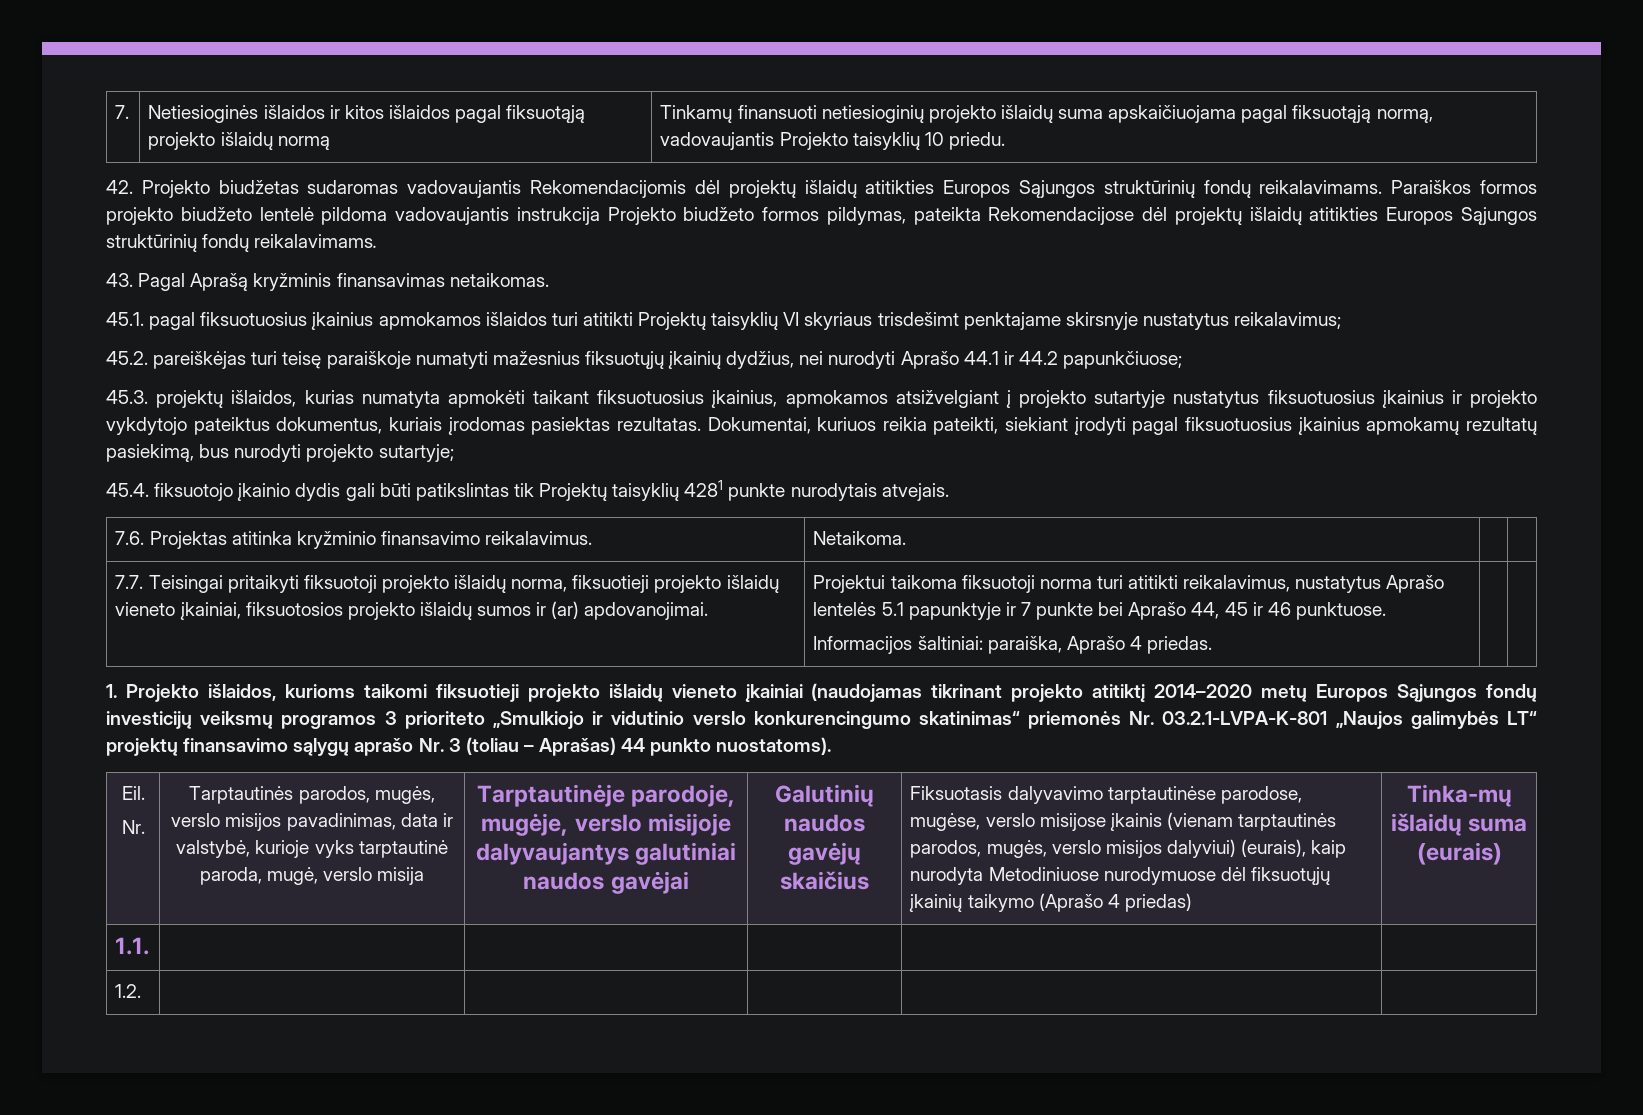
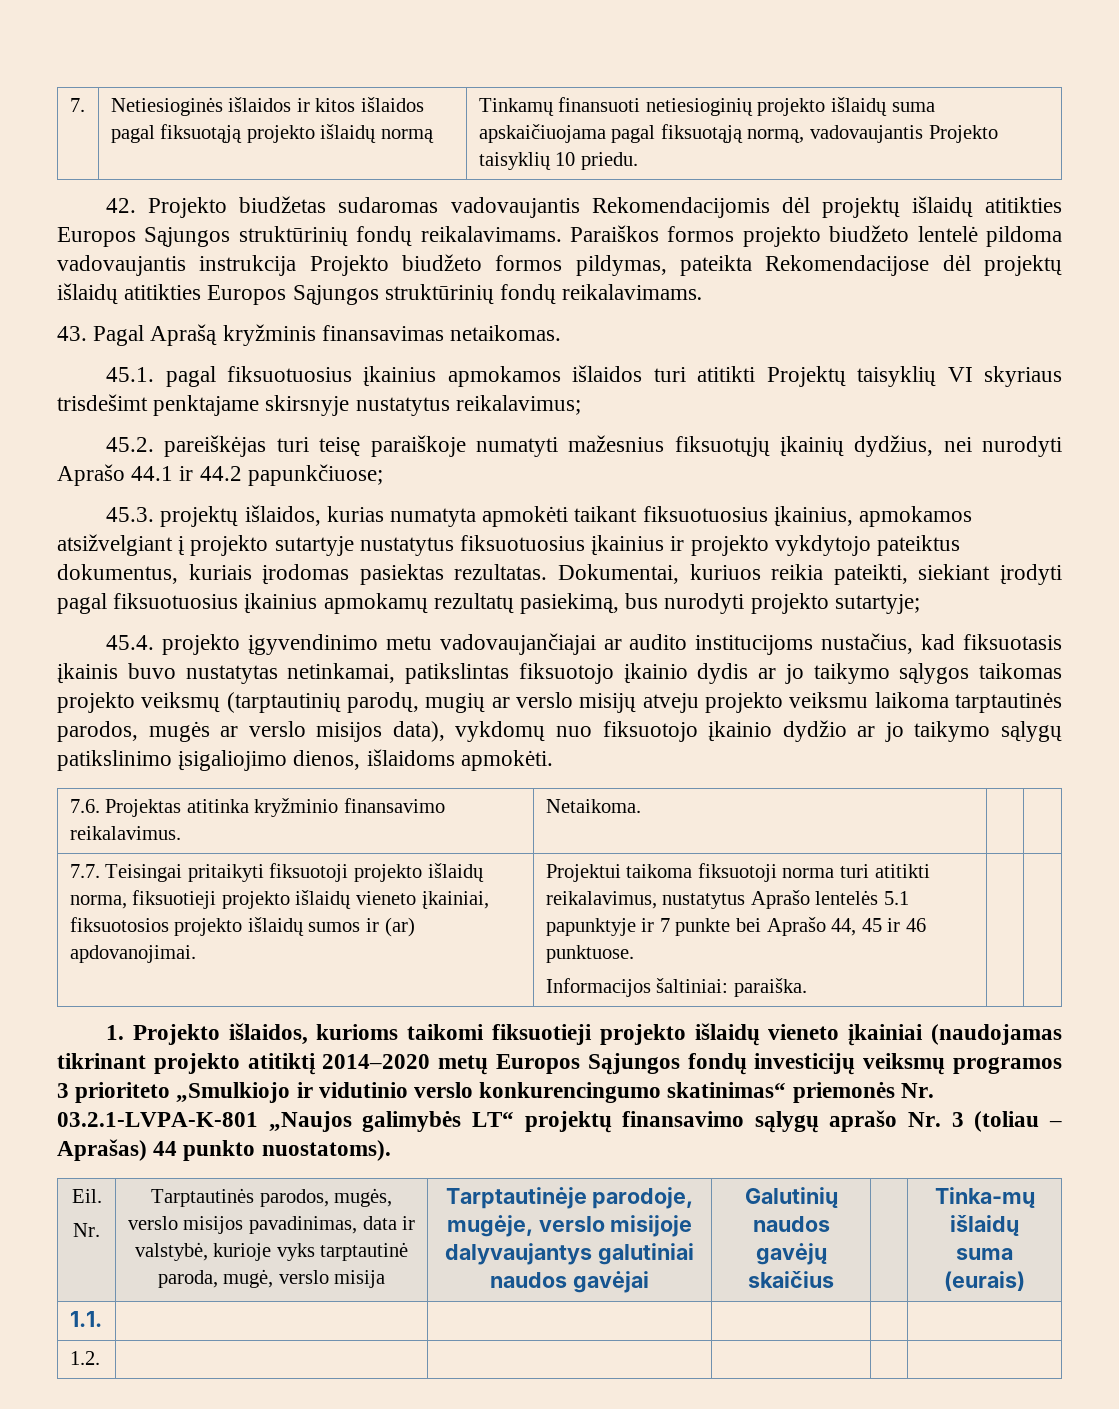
- 45.4. fiksuotojo įkainio dydis gali būti patikslintas tik Projektų taisyklių 4281 punkte nurodytais atvejais.
+ 45.4. projekto įgyvendinimo metu vadovaujančiajai ar audito institucijoms nustačius, kad fiksuotasis įkainis buvo nustatytas netinkamai, patikslintas fiksuotojo įkainio dydis ar jo taikymo sąlygos taikomas projekto veiksmų (tarptautinių parodų, mugių ar verslo misijų atveju projekto veiksmu laikoma tarptautinės parodos, mugės ar verslo misijos data), vykdomų nuo fiksuotojo įkainio dydžio ar jo taikymo sąlygų patikslinimo įsigaliojimo dienos, išlaidoms apmokėti.
- Informacijos šaltiniai: paraiška, Aprašo 4 priedas.
+ Informacijos šaltiniai: paraiška.
- Fiksuotasis dalyvavimo tarptautinėse parodose, mugėse, verslo misijose įkainis (vienam tarptautinės parodos, mugės, verslo misijos dalyviui) (eurais), kaip nurodyta Metodiniuose nurodymuose dėl fiksuotųjų įkainių taikymo (Aprašo 4 priedas)

